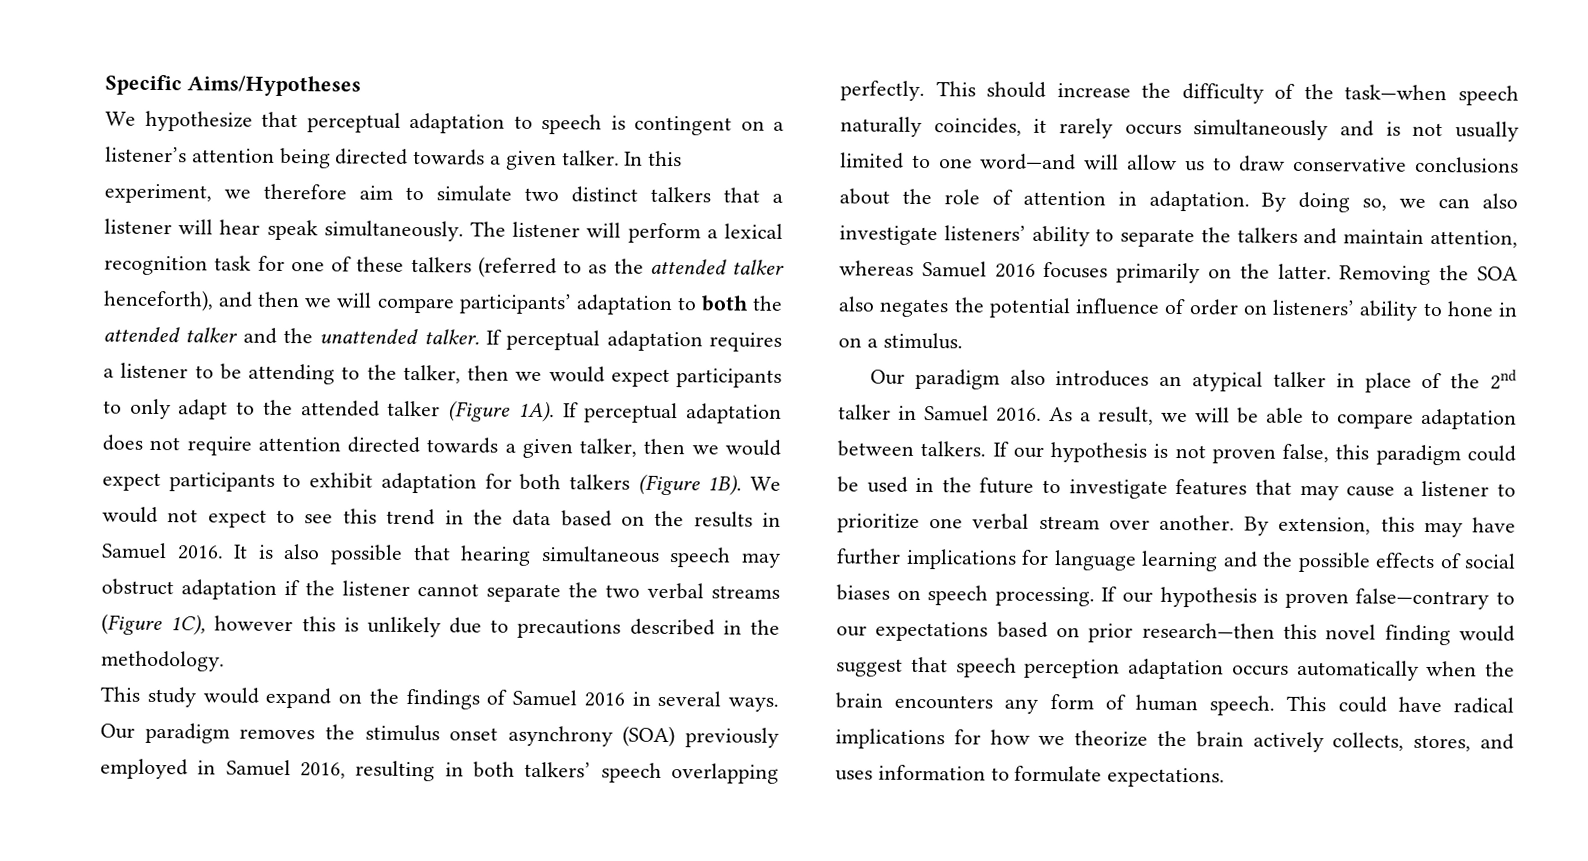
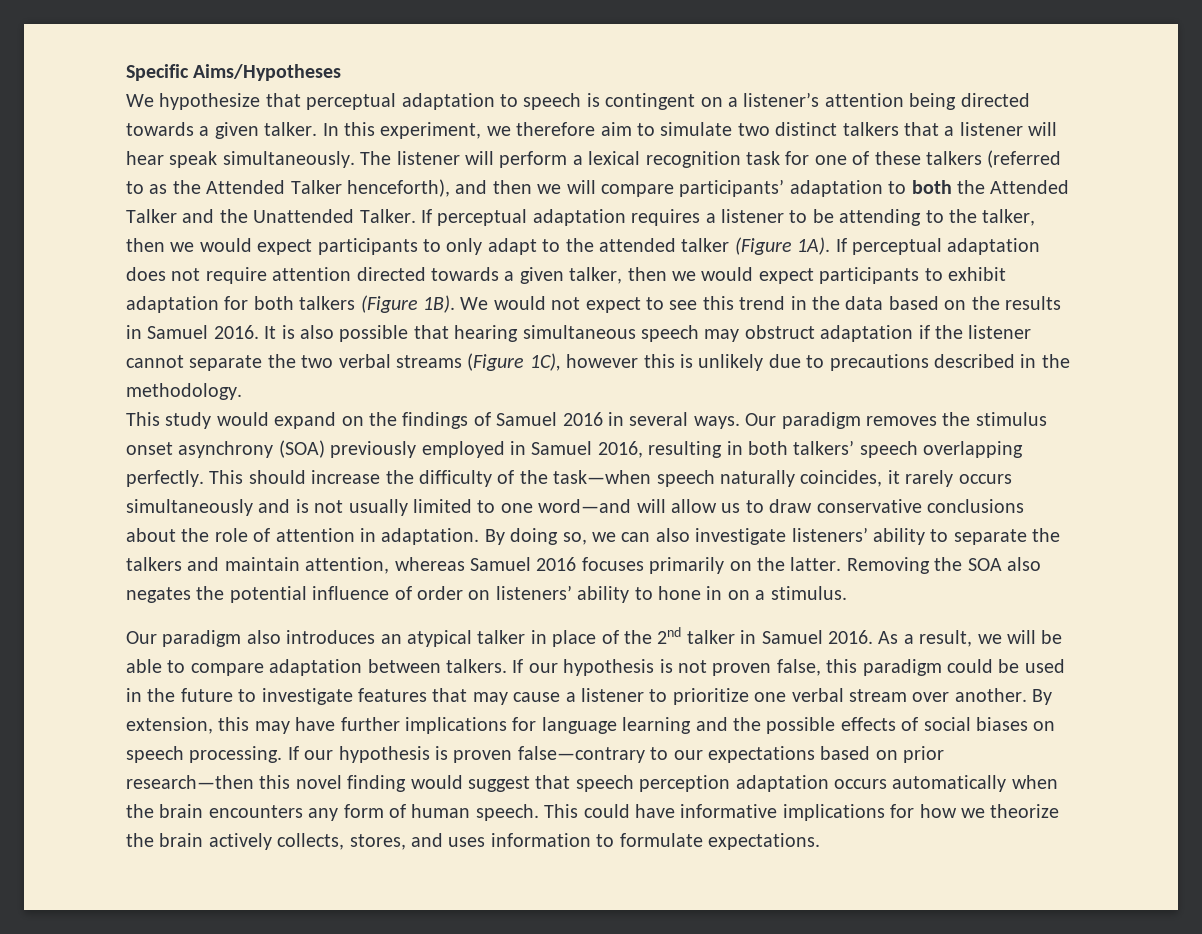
- The listener will perform a lexical recognition task for one of these talkers (referred to as the attended talker henceforth), and then we will compare participants’ adaptation to both the attended talker and the unattended talker.
+ The listener will perform a lexical recognition task for one of these talkers (referred to as the Attended Talker henceforth), and then we will compare participants’ adaptation to both the Attended Talker and the Unattended Talker.
- This could have radical implications for how we theorize the brain actively collects, stores, and uses information to formulate expectations.
+ This could have informative implications for how we theorize the brain actively collects, stores, and uses information to formulate expectations.

